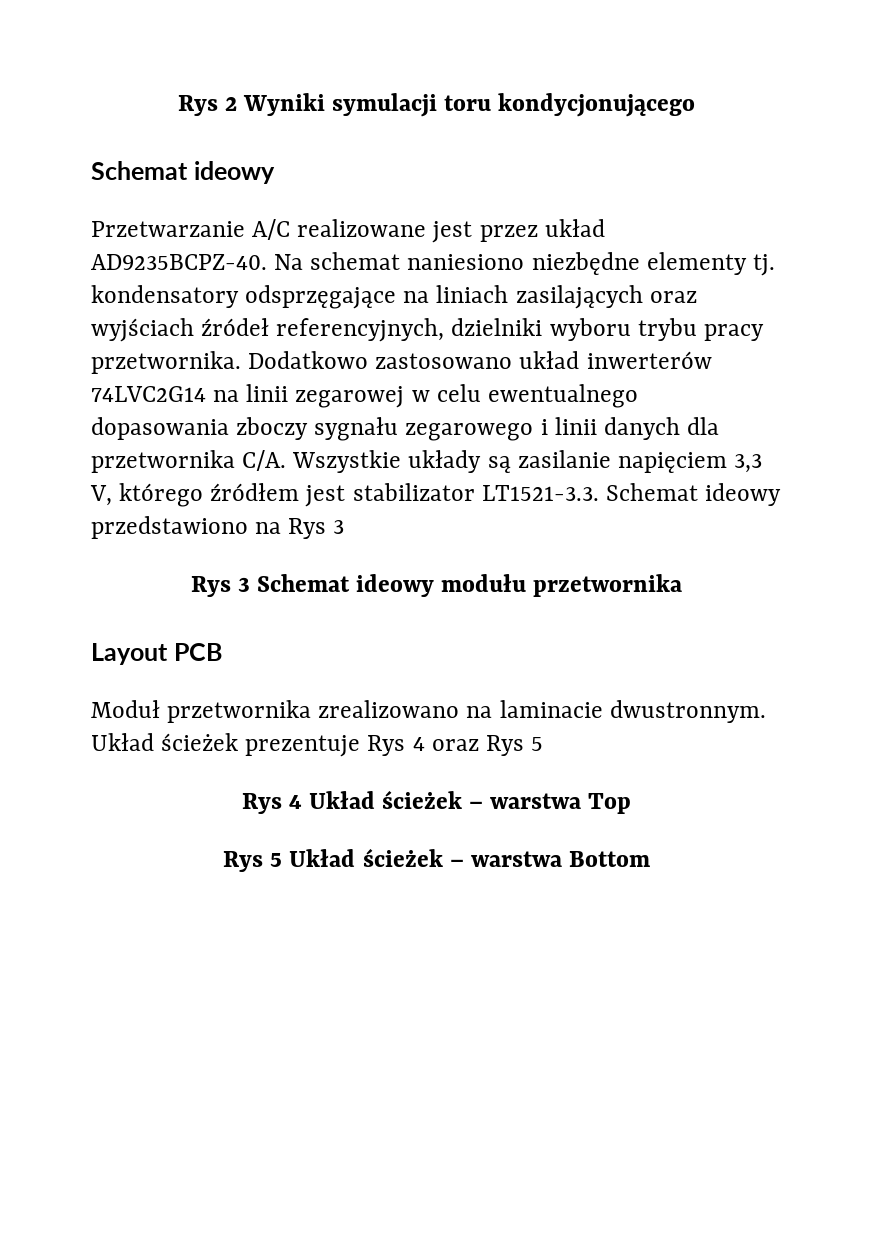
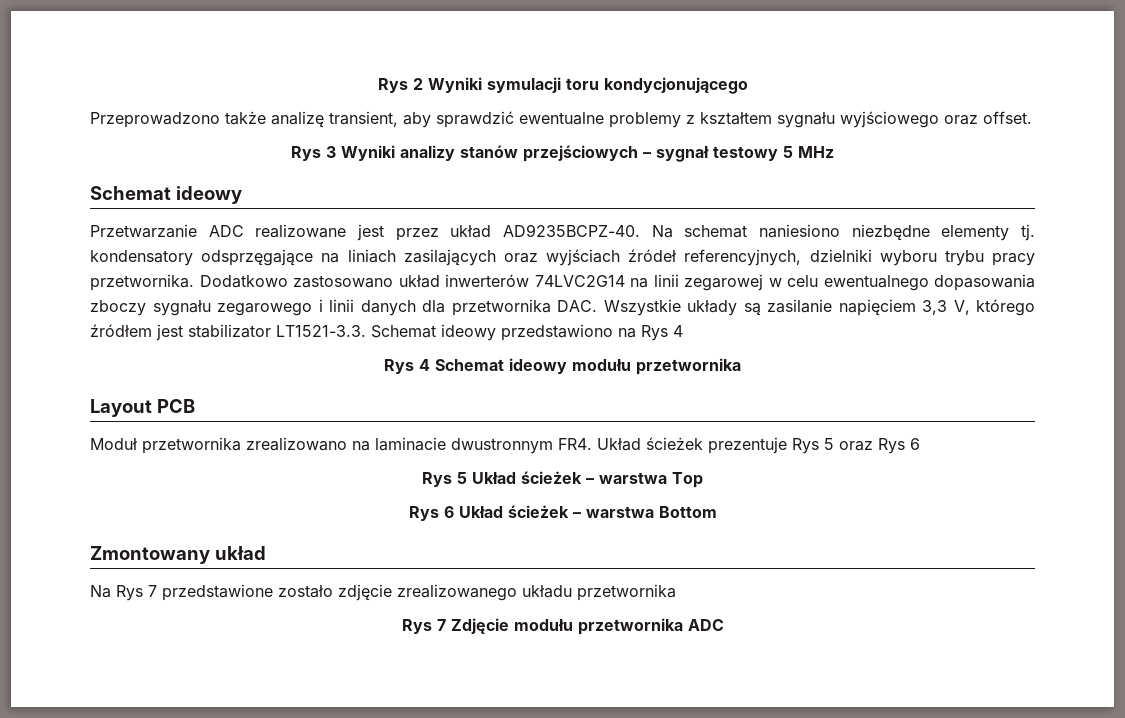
+ Przeprowadzono także analizę transient, aby sprawdzić ewentualne problemy z kształtem sygnału wyjściowego oraz offset.
+ Rys 3 Wyniki analizy stanów przejściowych – sygnał testowy 5 MHz
- Przetwarzanie A/C realizowane jest przez układ AD9235BCPZ-40.
+ Przetwarzanie ADC realizowane jest przez układ AD9235BCPZ-40.
- Dodatkowo zastosowano układ inwerterów 74LVC2G14 na linii zegarowej w celu ewentualnego dopasowania zboczy sygnału zegarowego i linii danych dla przetwornika C/A. Wszystkie układy są zasilanie napięciem 3,3 V, którego źródłem jest stabilizator LT1521-3.3. Schemat ideowy przedstawiono na Rys 3
- Rys 3 Schemat ideowy modułu przetwornika
+ Dodatkowo zastosowano układ inwerterów 74LVC2G14 na linii zegarowej w celu ewentualnego dopasowania zboczy sygnału zegarowego i linii danych dla przetwornika DAC. Wszystkie układy są zasilanie napięciem 3,3 V, którego źródłem jest stabilizator LT1521-3.3. Schemat ideowy przedstawiono na Rys 4
+ Rys 4 Schemat ideowy modułu przetwornika
- Moduł przetwornika zrealizowano na laminacie dwustronnym. Układ ścieżek prezentuje Rys 4 oraz Rys 5
- Rys 4 Układ ścieżek – warstwa Top
+ Moduł przetwornika zrealizowano na laminacie dwustronnym FR4. Układ ścieżek prezentuje Rys 5 oraz Rys 6
+ Rys 5 Układ ścieżek – warstwa Top
- Rys 5 Układ ścieżek – warstwa Bottom
+ Rys 6 Układ ścieżek – warstwa Bottom
+ Zmontowany układ
+ Na Rys 7 przedstawione zostało zdjęcie zrealizowanego układu przetwornika
+ Rys 7 Zdjęcie modułu przetwornika ADC

